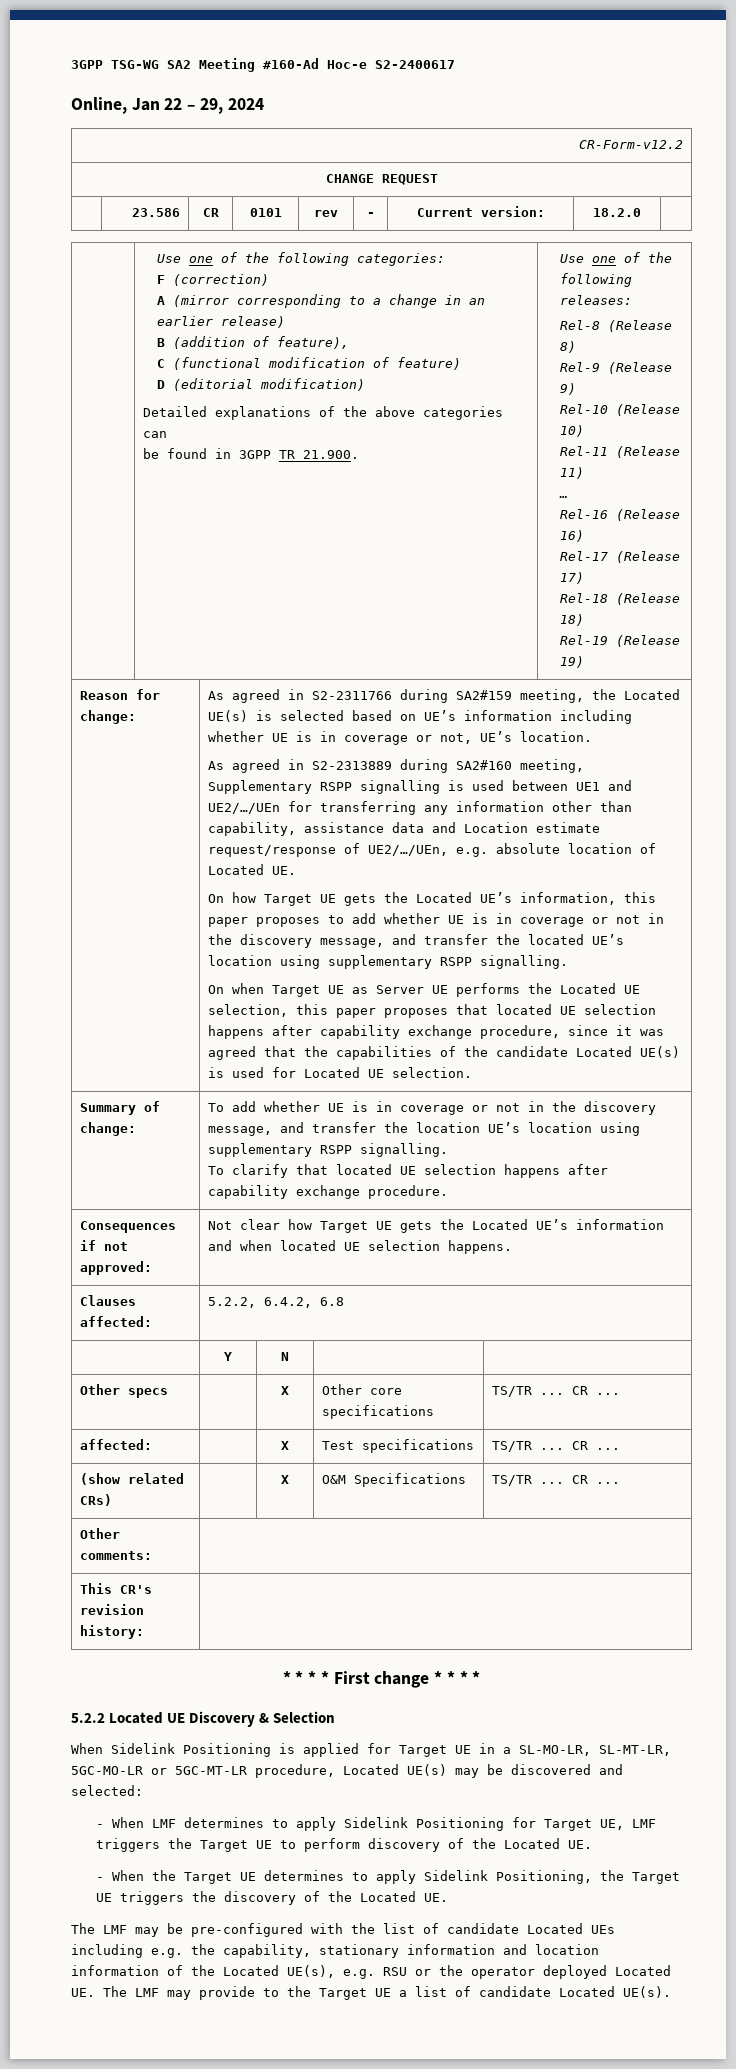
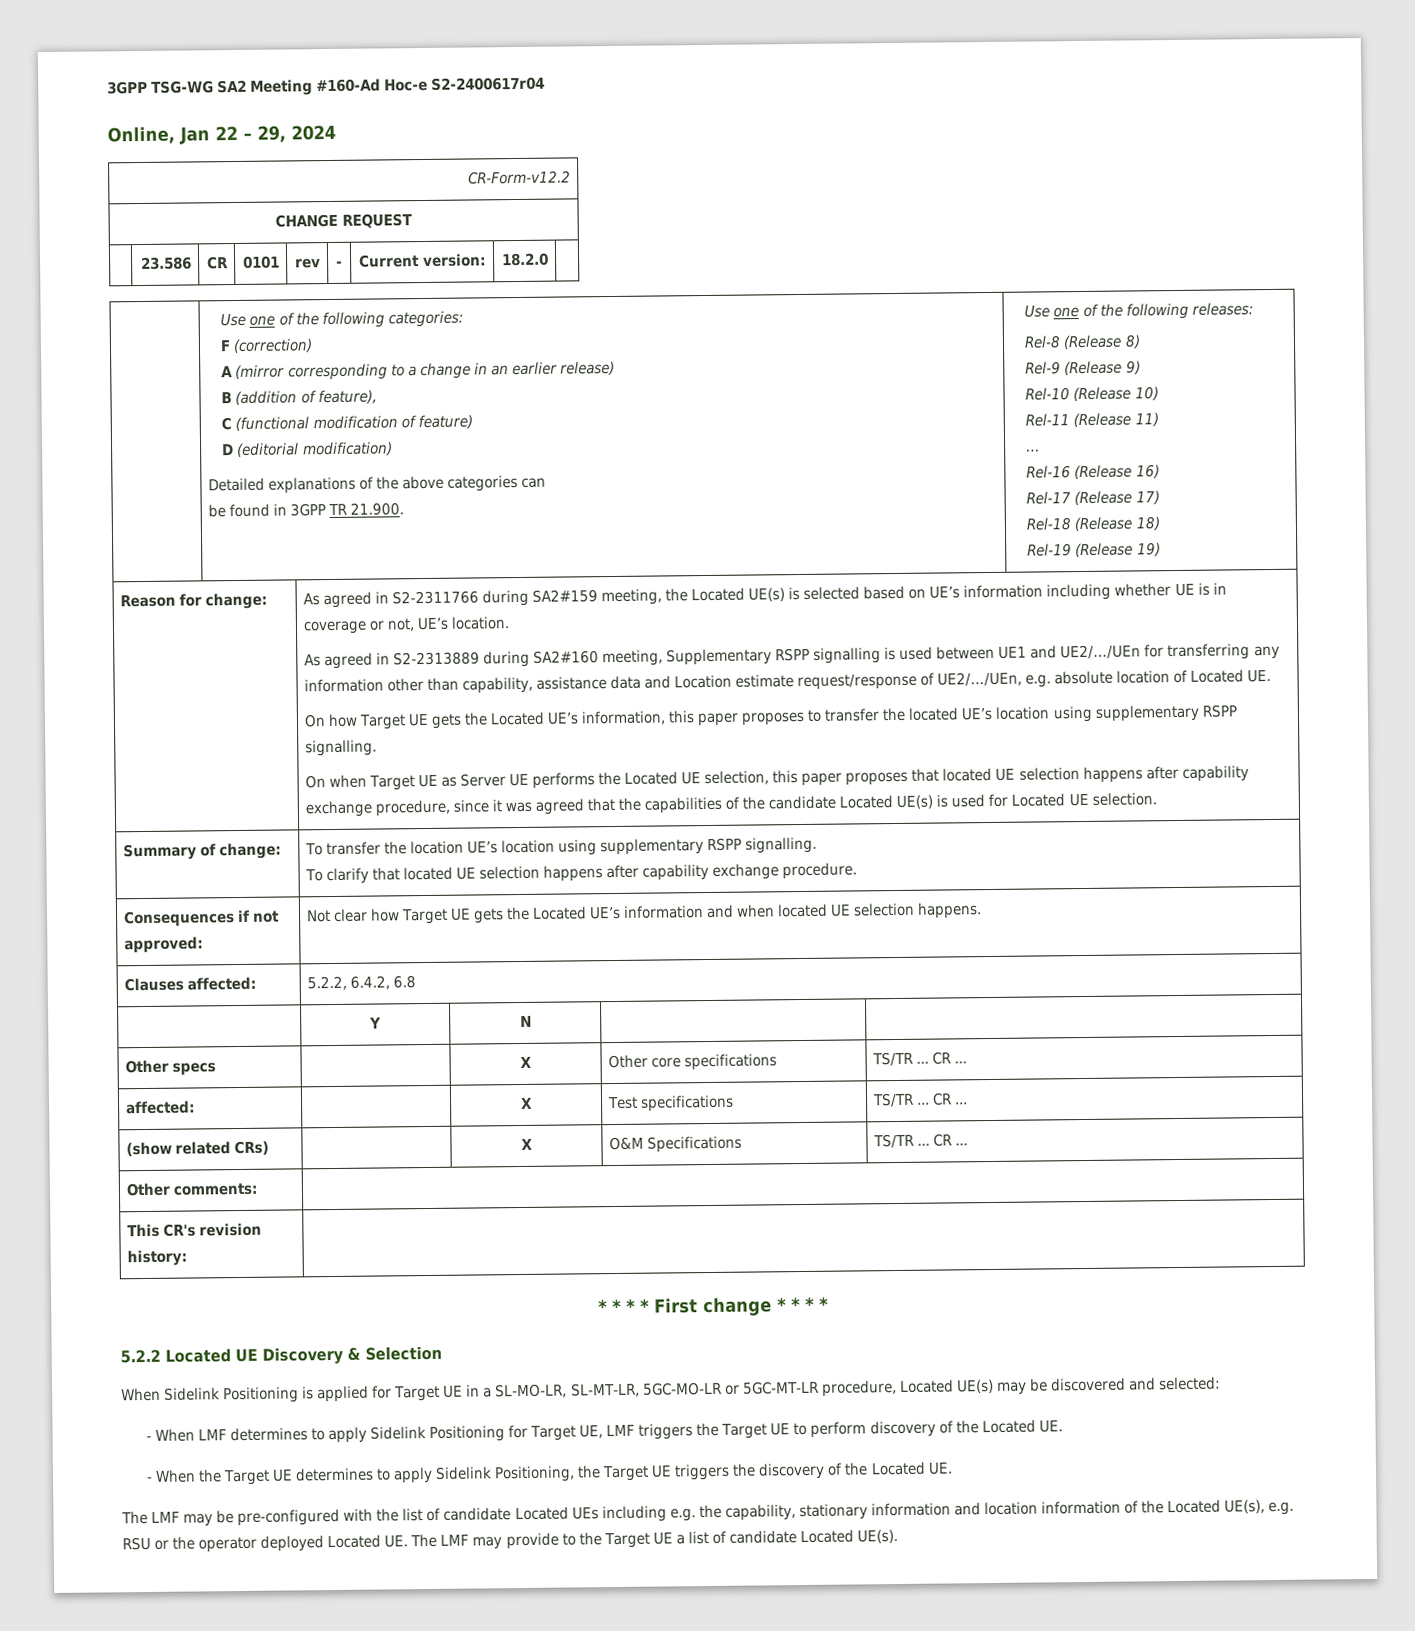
- 3GPP TSG-WG SA2 Meeting #160-Ad Hoc-e S2-2400617
+ 3GPP TSG-WG SA2 Meeting #160-Ad Hoc-e S2-2400617r04
- On how Target UE gets the Located UE’s information, this paper proposes to add whether UE is in coverage or not in the discovery message, and transfer the located UE’s location using supplementary RSPP signalling.
+ On how Target UE gets the Located UE’s information, this paper proposes to transfer the located UE’s location using supplementary RSPP signalling.
- Summary of change: | To add whether UE is in coverage or not in the discovery message, and transfer the location UE’s location using supplementary RSPP signalling.
+ Summary of change: | To transfer the location UE’s location using supplementary RSPP signalling.

